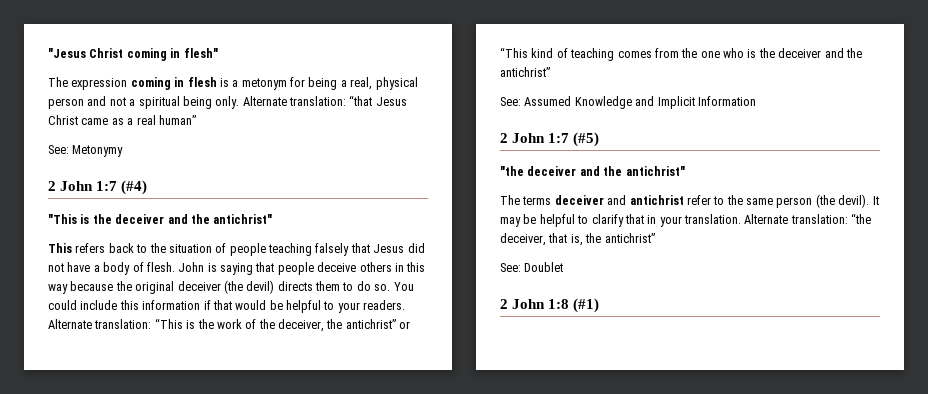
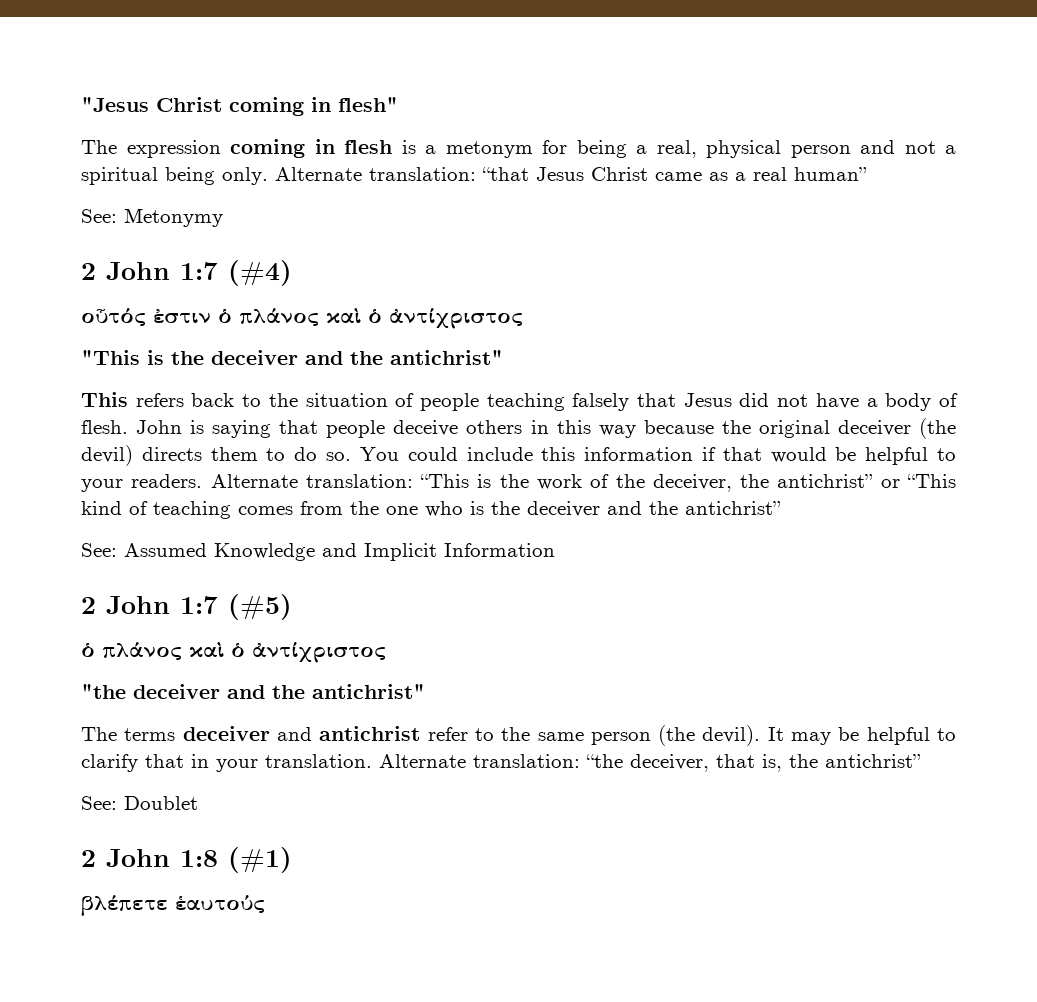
+ οὗτός ἐστιν ὁ πλάνος καὶ ὁ ἀντίχριστος
  2 John 1:7 (#5)
+ ὁ πλάνος καὶ ὁ ἀντίχριστος
+ βλέπετε ἑαυτούς

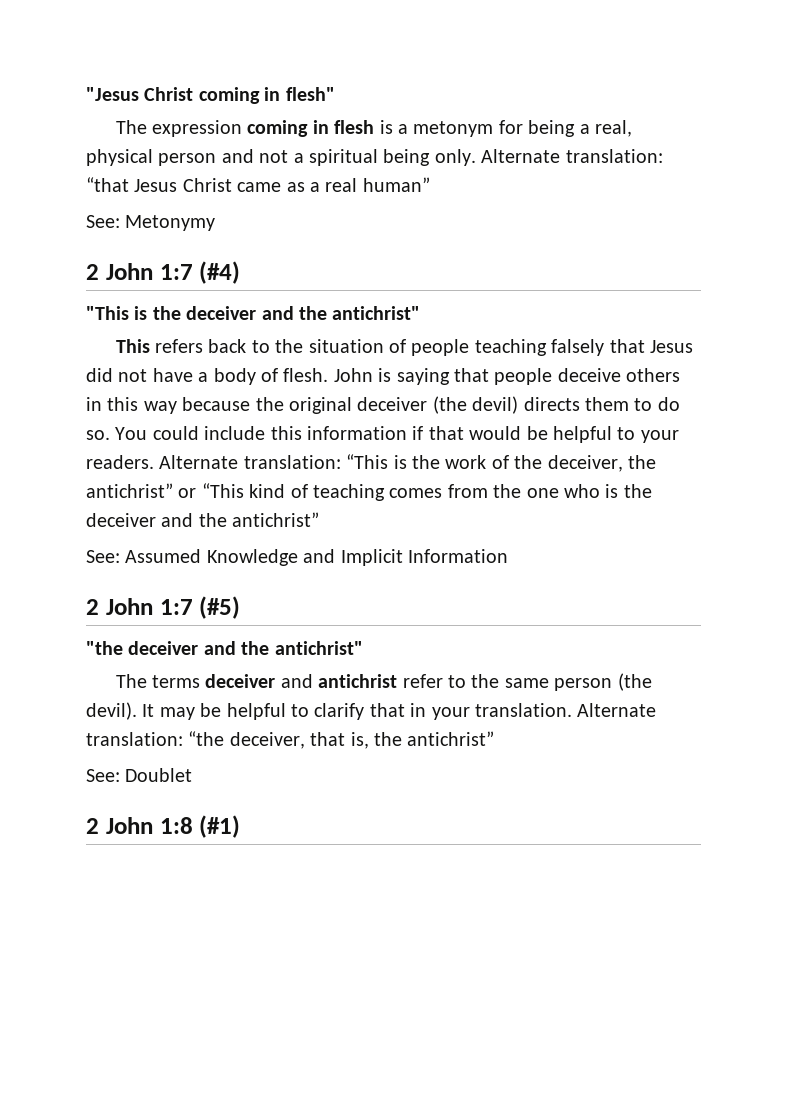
- οὗτός ἐστιν ὁ πλάνος καὶ ὁ ἀντίχριστος
  2 John 1:7 (#5)
- ὁ πλάνος καὶ ὁ ἀντίχριστος
- βλέπετε ἑαυτούς

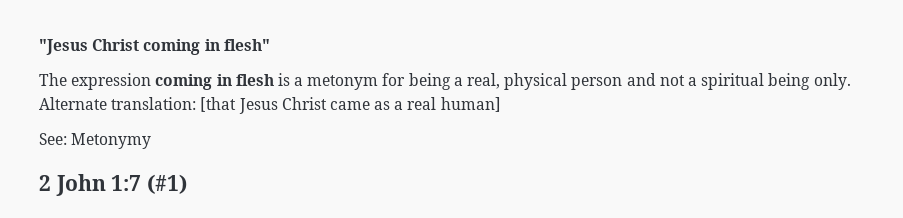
- Alternate translation: “that Jesus Christ came as a real human”
+ Alternate translation: [that Jesus Christ came as a real human]
- 2 John 1:7 (#4)
- "This is the deceiver and the antichrist"
- This refers back to the situation of people teaching falsely that Jesus did not have a body of flesh. John is saying that people deceive others in this way because the original deceiver (the devil) directs them to do so. You could include this information if that would be helpful to your readers. Alternate translation: “This is the work of the deceiver, the antichrist” or “This kind of teaching comes from the one who is the deceiver and the antichrist”
- See: Assumed Knowledge and Implicit Information
- 2 John 1:7 (#5)
- "the deceiver and the antichrist"
- The terms deceiver and antichrist refer to the same person (the devil). It may be helpful to clarify that in your translation. Alternate translation: “the deceiver, that is, the antichrist”
- See: Doublet
- 2 John 1:8 (#1)
+ 2 John 1:7 (#1)

